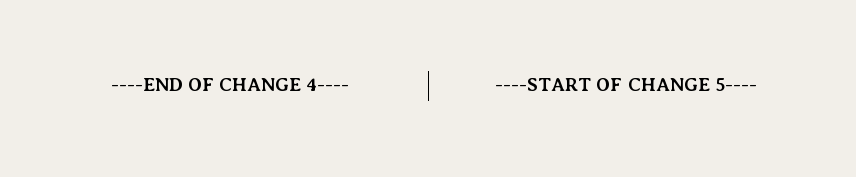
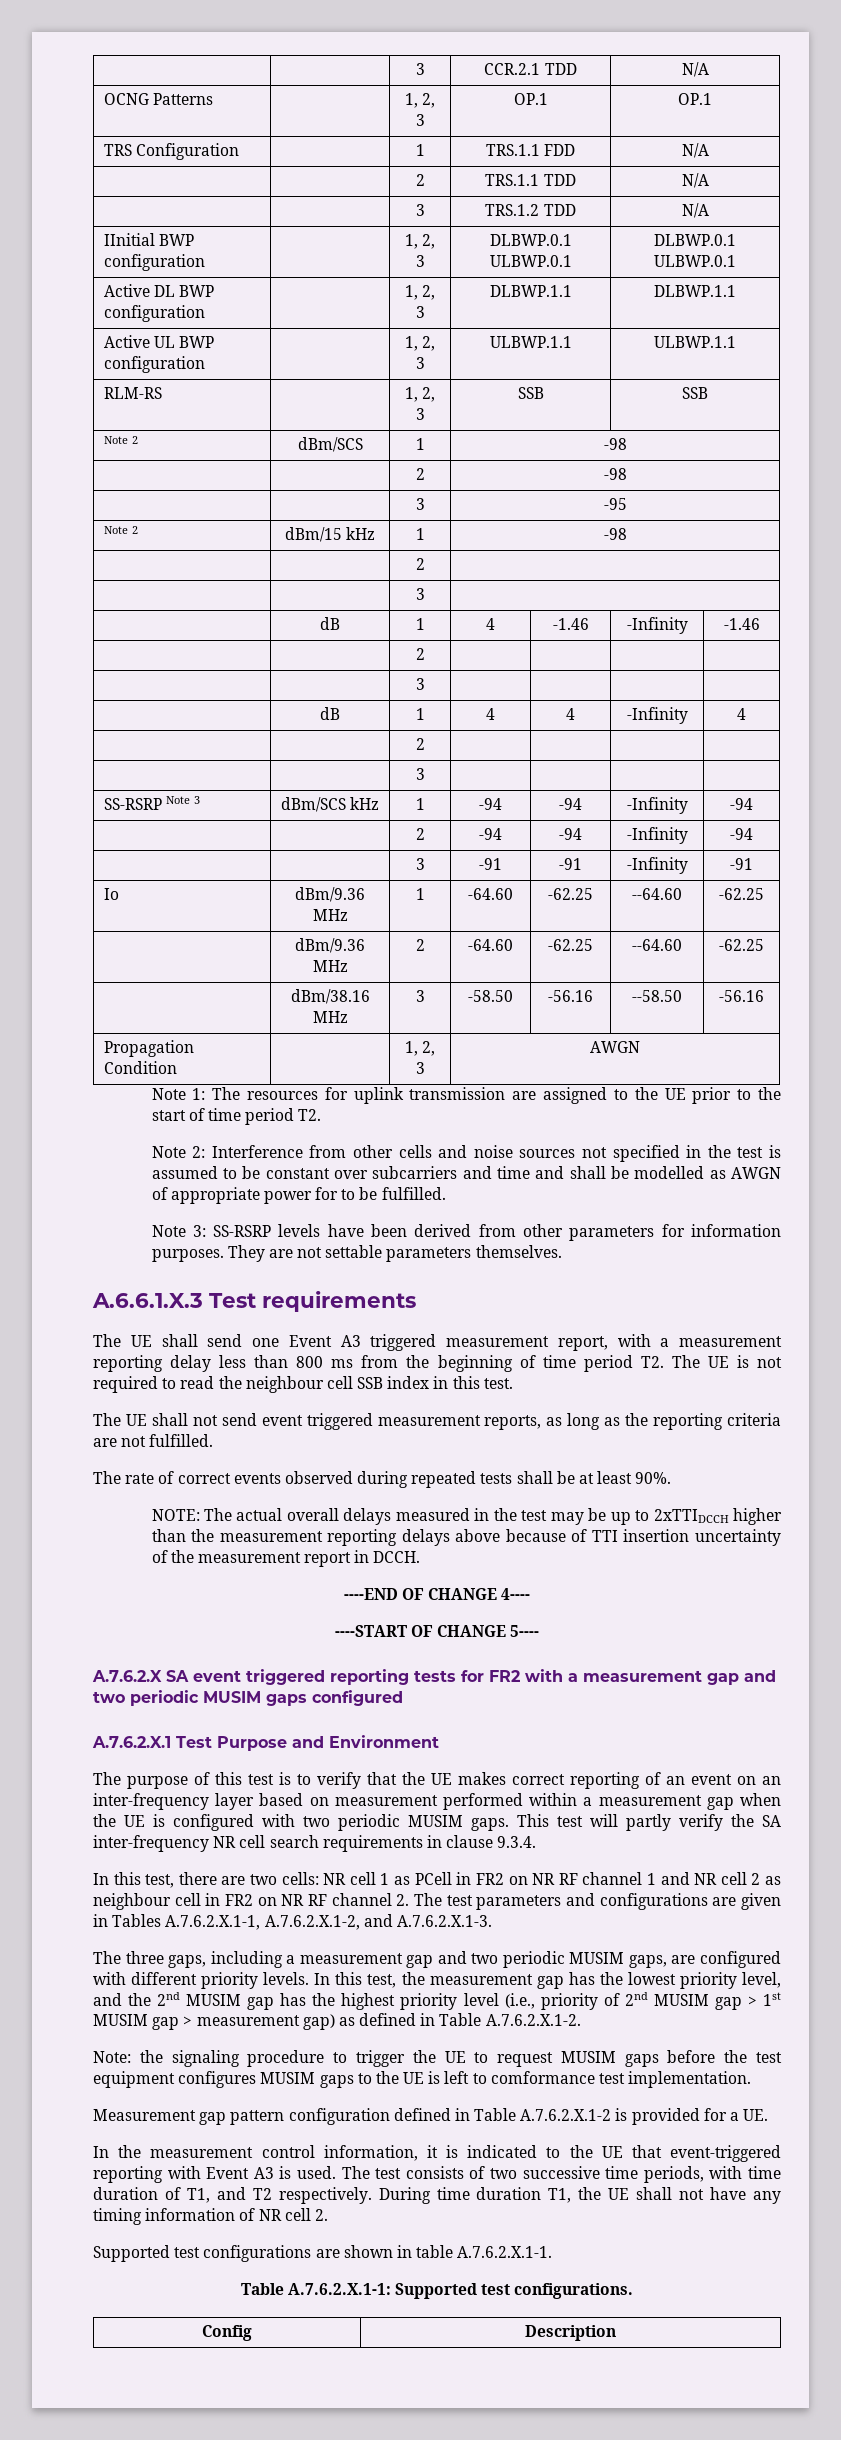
+ | | 3 | CCR.2.1 TDD | N/A
+ OCNG Patterns | | 1, 2, 3 | OP.1 | OP.1
+ TRS Configuration | | 1 | TRS.1.1 FDD | N/A
+ | | 2 | TRS.1.1 TDD | N/A
+ | | 3 | TRS.1.2 TDD | N/A
+ IInitial BWP configuration | | 1, 2, 3 | DLBWP.0.1 ULBWP.0.1 | DLBWP.0.1 ULBWP.0.1
+ Active DL BWP configuration | | 1, 2, 3 | DLBWP.1.1 | DLBWP.1.1
+ Active UL BWP configuration | | 1, 2, 3 | ULBWP.1.1 | ULBWP.1.1
+ RLM-RS | | 1, 2, 3 | SSB | SSB
+ Note 2 | dBm/SCS | 1 | -98
+ | | 2 | -98
+ | | 3 | -95
+ Note 2 | dBm/15 kHz | 1 | -98
+ | | 2 |
+ | | 3 |
+ | dB | 1 | 4 | -1.46 | -Infinity | -1.46
+ | | 2 | | | |
+ | | 3 | | | |
+ | dB | 1 | 4 | 4 | -Infinity | 4
+ | | 2 | | | |
+ | | 3 | | | |
+ SS-RSRP Note 3 | dBm/SCS kHz | 1 | -94 | -94 | -Infinity | -94
+ | | 2 | -94 | -94 | -Infinity | -94
+ | | 3 | -91 | -91 | -Infinity | -91
+ Io | dBm/9.36 MHz | 1 | -64.60 | -62.25 | --64.60 | -62.25
+ | dBm/9.36 MHz | 2 | -64.60 | -62.25 | --64.60 | -62.25
+ | dBm/38.16 MHz | 3 | -58.50 | -56.16 | --58.50 | -56.16
+ Propagation Condition | | 1, 2, 3 | AWGN
+ Note 1: The resources for uplink transmission are assigned to the UE prior to the start of time period T2.
+ Note 2: Interference from other cells and noise sources not specified in the test is assumed to be constant over subcarriers and time and shall be modelled as AWGN of appropriate power for to be fulfilled.
+ Note 3: SS-RSRP levels have been derived from other parameters for information purposes. They are not settable parameters themselves.
+ A.6.6.1.X.3 Test requirements
+ The UE shall send one Event A3 triggered measurement report, with a measurement reporting delay less than 800 ms from the beginning of time period T2. The UE is not required to read the neighbour cell SSB index in this test.
+ The UE shall not send event triggered measurement reports, as long as the reporting criteria are not fulfilled.
+ The rate of correct events observed during repeated tests shall be at least 90%.
+ NOTE: The actual overall delays measured in the test may be up to 2xTTIDCCH higher than the measurement reporting delays above because of TTI insertion uncertainty of the measurement report in DCCH.
+ A.7.6.2.X SA event triggered reporting tests for FR2 with a measurement gap and two periodic MUSIM gaps configured
+ A.7.6.2.X.1 Test Purpose and Environment
+ The purpose of this test is to verify that the UE makes correct reporting of an event on an inter-frequency layer based on measurement performed within a measurement gap when the UE is configured with two periodic MUSIM gaps. This test will partly verify the SA inter-frequency NR cell search requirements in clause 9.3.4.
+ In this test, there are two cells: NR cell 1 as PCell in FR2 on NR RF channel 1 and NR cell 2 as neighbour cell in FR2 on NR RF channel 2. The test parameters and configurations are given in Tables A.7.6.2.X.1-1, A.7.6.2.X.1-2, and A.7.6.2.X.1-3.
+ The three gaps, including a measurement gap and two periodic MUSIM gaps, are configured with different priority levels. In this test, the measurement gap has the lowest priority level, and the 2nd MUSIM gap has the highest priority level (i.e., priority of 2nd MUSIM gap > 1st MUSIM gap > measurement gap) as defined in Table A.7.6.2.X.1-2.
+ Note: the signaling procedure to trigger the UE to request MUSIM gaps before the test equipment configures MUSIM gaps to the UE is left to comformance test implementation.
+ Measurement gap pattern configuration defined in Table A.7.6.2.X.1-2 is provided for a UE.
+ In the measurement control information, it is indicated to the UE that event-triggered reporting with Event A3 is used. The test consists of two successive time periods, with time duration of T1, and T2 respectively. During time duration T1, the UE shall not have any timing information of NR cell 2.
+ Supported test configurations are shown in table A.7.6.2.X.1-1.
+ Table A.7.6.2.X.1-1: Supported test configurations.
+ Config | Description

